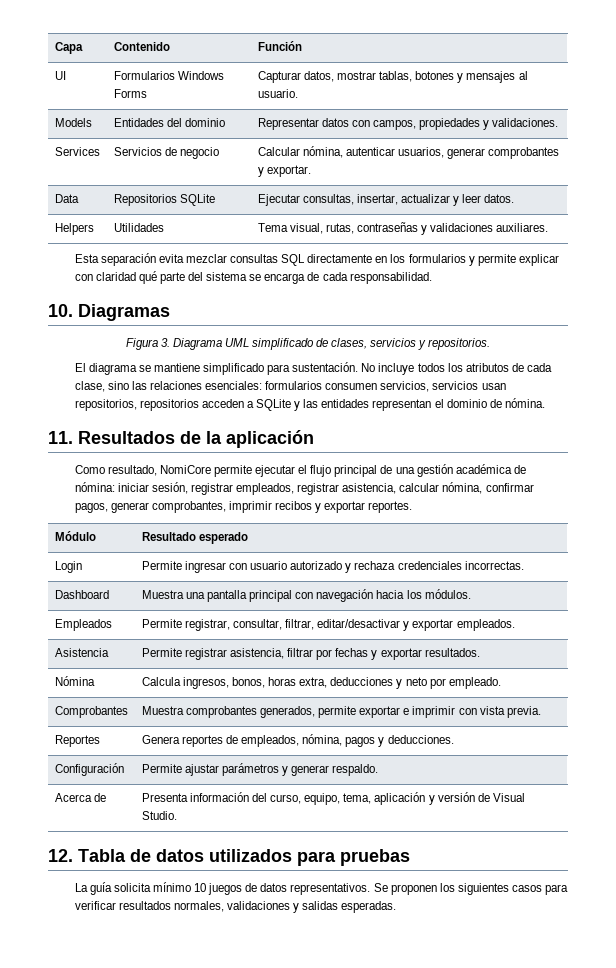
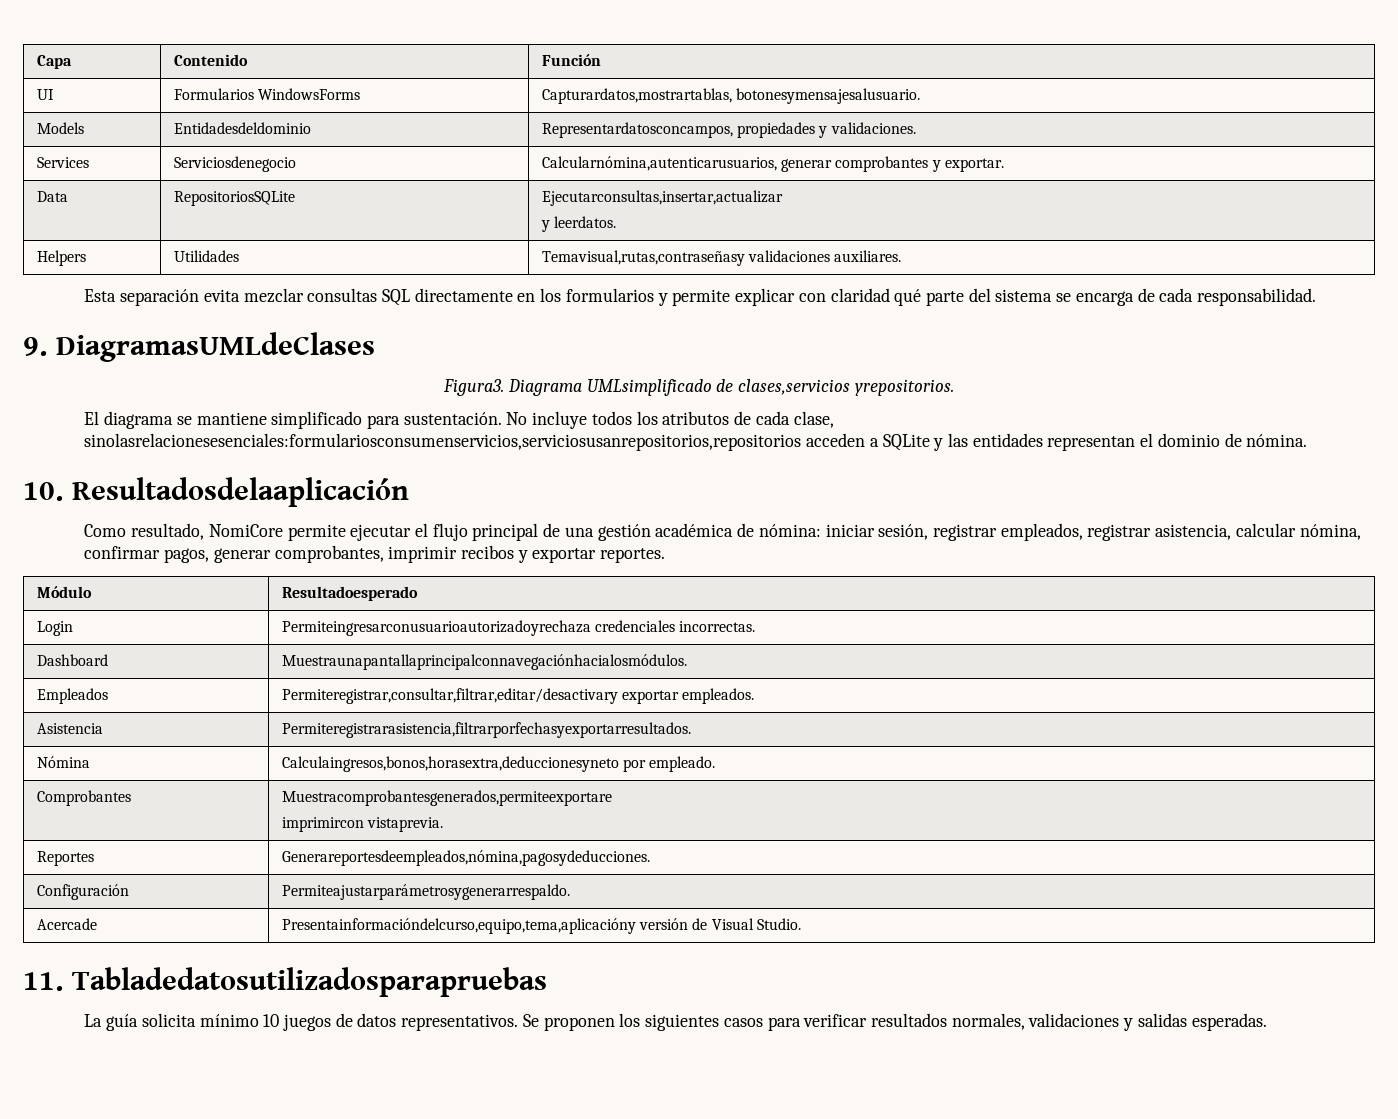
- UI | Formularios Windows Forms | Capturar datos, mostrar tablas, botones y mensajes al usuario.
- Models | Entidades del dominio | Representar datos con campos, propiedades y validaciones.
- Services | Servicios de negocio | Calcular nómina, autenticar usuarios, generar comprobantes y exportar.
+ UI | Formularios WindowsForms | Capturardatos,mostrartablas, botonesymensajesalusuario.
+ Models | Entidadesdeldominio | Representardatosconcampos, propiedades y validaciones.
+ Services | Serviciosdenegocio | Calcularnómina,autenticarusuarios, generar comprobantes y exportar.
- Data | Repositorios SQLite | Ejecutar consultas, insertar, actualizar y leer datos.
- Helpers | Utilidades | Tema visual, rutas, contraseñas y validaciones auxiliares.
+ Data | RepositoriosSQLite | Ejecutarconsultas,insertar,actualizar
+ y leerdatos.
+ Helpers | Utilidades | Temavisual,rutas,contraseñasy validaciones auxiliares.
- 10. Diagramas
- Figura 3. Diagrama UML simplificado de clases, servicios y repositorios.
+ 9. DiagramasUMLdeClases
+ Figura3. Diagrama UMLsimplificado de clases,servicios yrepositorios.
- No incluye todos los atributos de cada clase, sino las relaciones esenciales: formularios consumen servicios, servicios usan repositorios, repositorios acceden a SQLite y las entidades representan el dominio de nómina.
+ No incluye todos los atributos de cada clase, sinolasrelacionesesenciales:formulariosconsumenservicios,serviciosusanrepositorios,repositorios acceden a SQLite y las entidades representan el dominio de nómina.
- 11. Resultados de la aplicación
+ 10. Resultadosdelaaplicación
- Módulo | Resultado esperado
+ Módulo | Resultadoesperado
- Login | Permite ingresar con usuario autorizado y rechaza credenciales incorrectas.
- Dashboard | Muestra una pantalla principal con navegación hacia los módulos.
- Empleados | Permite registrar, consultar, filtrar, editar/desactivar y exportar empleados.
- Asistencia | Permite registrar asistencia, filtrar por fechas y exportar resultados.
- Nómina | Calcula ingresos, bonos, horas extra, deducciones y neto por empleado.
- Comprobantes | Muestra comprobantes generados, permite exportar e imprimir con vista previa.
- Reportes | Genera reportes de empleados, nómina, pagos y deducciones.
- Configuración | Permite ajustar parámetros y generar respaldo.
- Acerca de | Presenta información del curso, equipo, tema, aplicación y versión de Visual Studio.
- 12. Tabla de datos utilizados para pruebas
+ Login | Permiteingresarconusuarioautorizadoyrechaza credenciales incorrectas.
+ Dashboard | Muestraunapantallaprincipalconnavegaciónhacialosmódulos.
+ Empleados | Permiteregistrar,consultar,filtrar,editar/desactivary exportar empleados.
+ Asistencia | Permiteregistrarasistencia,filtrarporfechasyexportarresultados.
+ Nómina | Calculaingresos,bonos,horasextra,deduccionesyneto por empleado.
+ Comprobantes | Muestracomprobantesgenerados,permiteexportare
+ imprimircon vistaprevia.
+ Reportes | Generareportesdeempleados,nómina,pagosydeducciones.
+ Configuración | Permiteajustarparámetrosygenerarrespaldo.
+ Acercade | Presentainformacióndelcurso,equipo,tema,aplicacióny versión de Visual Studio.
+ 11. Tabladedatosutilizadosparapruebas

